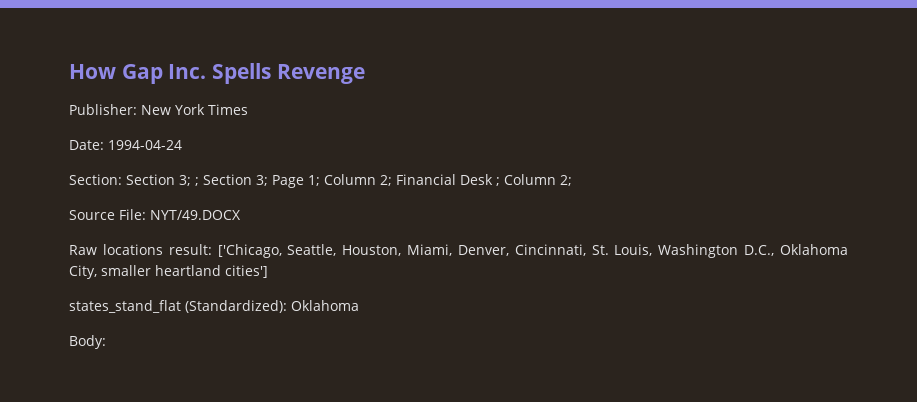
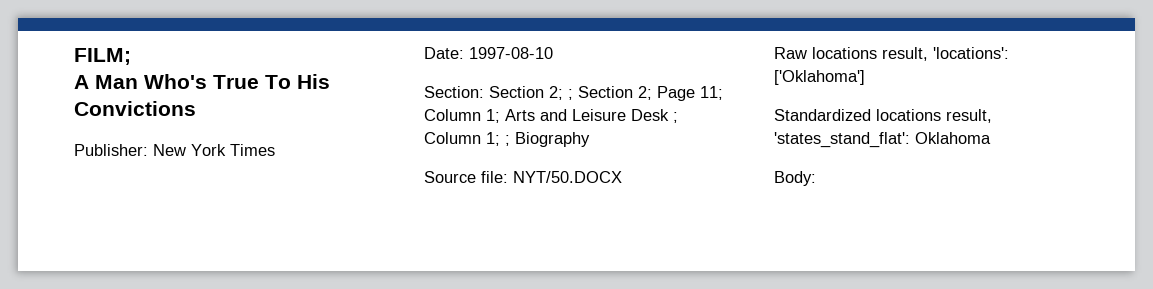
- How Gap Inc. Spells Revenge
+ FILM;
+ A Man Who's True To His Convictions
- Date: 1994-04-24
+ Date: 1997-08-10
- Section: Section 3; ; Section 3; Page 1; Column 2; Financial Desk ; Column 2;
+ Section: Section 2; ; Section 2; Page 11; Column 1; Arts and Leisure Desk ; Column 1; ; Biography
- Source File: NYT/49.DOCX
+ Source file: NYT/50.DOCX
- Raw locations result: ['Chicago, Seattle, Houston, Miami, Denver, Cincinnati, St. Louis, Washington D.C., Oklahoma City, smaller heartland cities']
- states_stand_flat (Standardized): Oklahoma
+ Raw locations result, 'locations': ['Oklahoma']
+ Standardized locations result, 'states_stand_flat': Oklahoma

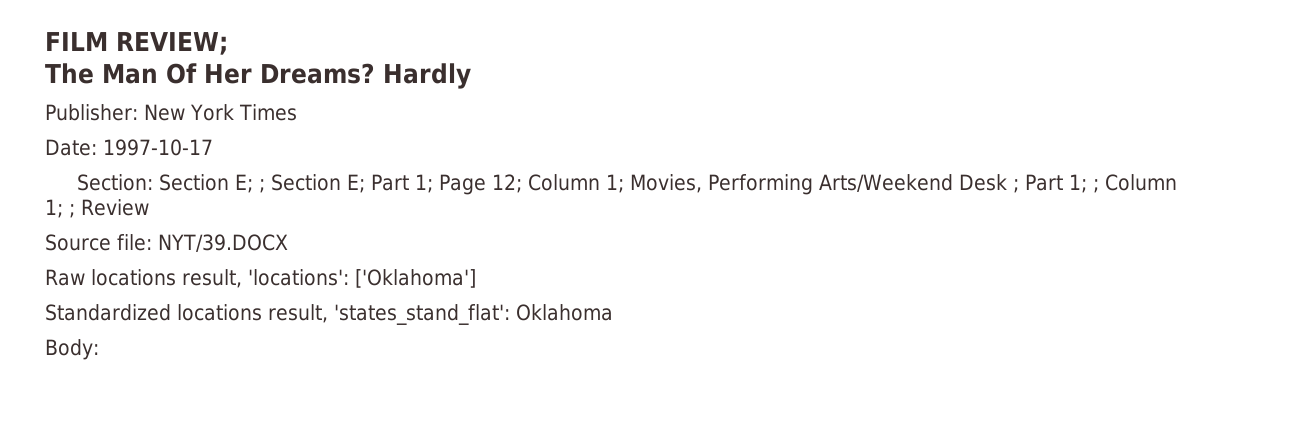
- FILM;
- A Man Who's True To His Convictions
+ FILM REVIEW;
+ The Man Of Her Dreams? Hardly
- Date: 1997-08-10
+ Date: 1997-10-17
- Section: Section 2; ; Section 2; Page 11; Column 1; Arts and Leisure Desk ; Column 1; ; Biography
+ Section: Section E; ; Section E; Part 1; Page 12; Column 1; Movies, Performing Arts/Weekend Desk ; Part 1; ; Column 1; ; Review
- Source file: NYT/50.DOCX
+ Source file: NYT/39.DOCX

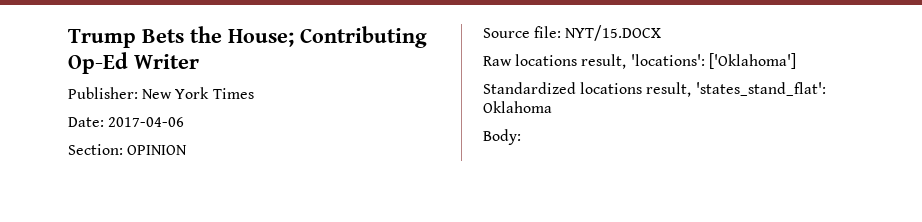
- FILM REVIEW;
- The Man Of Her Dreams? Hardly
+ Trump Bets the House; Contributing Op-Ed Writer
- Date: 1997-10-17
+ Date: 2017-04-06
- Section: Section E; ; Section E; Part 1; Page 12; Column 1; Movies, Performing Arts/Weekend Desk ; Part 1; ; Column 1; ; Review
+ Section: OPINION
- Source file: NYT/39.DOCX
+ Source file: NYT/15.DOCX

